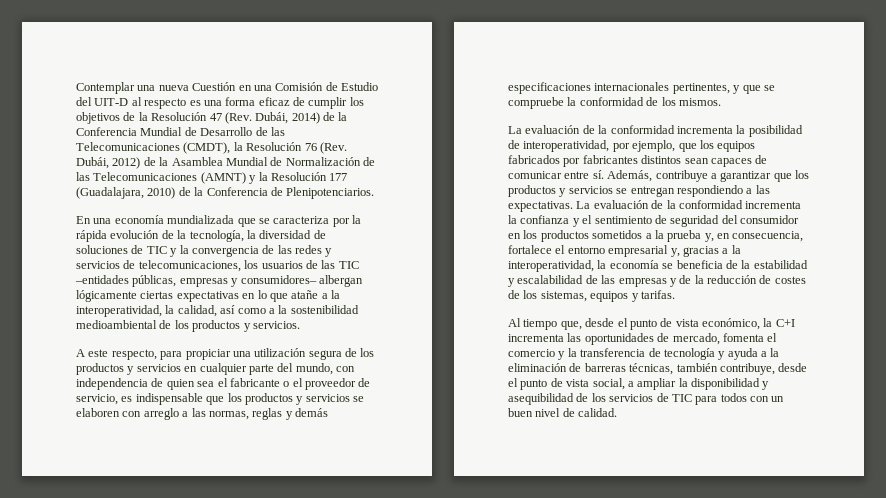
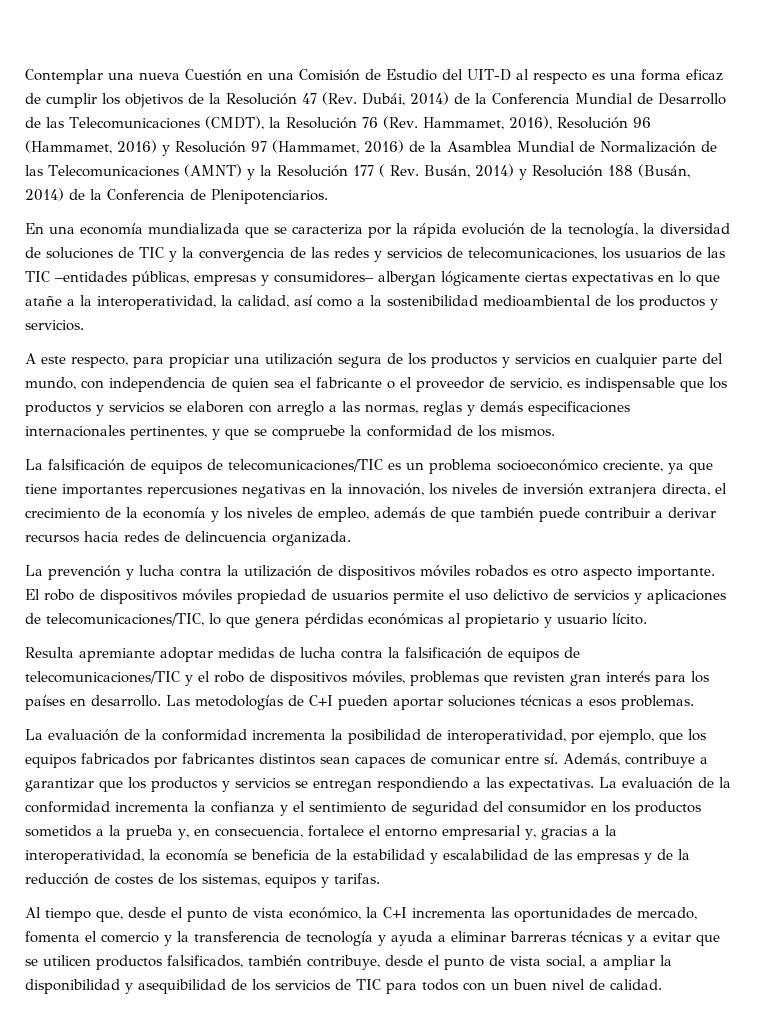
- Contemplar una nueva Cuestión en una Comisión de Estudio del UIT-D al respecto es una forma eficaz de cumplir los objetivos de la Resolución 47 (Rev. Dubái, 2014) de la Conferencia Mundial de Desarrollo de las Telecomunicaciones (CMDT), la Resolución 76 (Rev. Dubái, 2012) de la Asamblea Mundial de Normalización de las Telecomunicaciones (AMNT) y la Resolución 177 (Guadalajara, 2010) de la Conferencia de Plenipotenciarios.
+ Contemplar una nueva Cuestión en una Comisión de Estudio del UIT-D al respecto es una forma eficaz de cumplir los objetivos de la Resolución 47 (Rev. Dubái, 2014) de la Conferencia Mundial de Desarrollo de las Telecomunicaciones (CMDT), la Resolución 76 (Rev. Hammamet, 2016), Resolución 96 (Hammamet, 2016) y Resolución 97 (Hammamet, 2016) de la Asamblea Mundial de Normalización de las Telecomunicaciones (AMNT) y la Resolución 177 ( Rev. Busán, 2014) y Resolución 188 (Busán, 2014) de la Conferencia de Plenipotenciarios.
+ La falsificación de equipos de telecomunicaciones/TIC es un problema socioeconómico creciente, ya que tiene importantes repercusiones negativas en la innovación, los niveles de inversión extranjera directa, el crecimiento de la economía y los niveles de empleo, además de que también puede contribuir a derivar recursos hacia redes de delincuencia organizada.
+ La prevención y lucha contra la utilización de dispositivos móviles robados es otro aspecto importante. El robo de dispositivos móviles propiedad de usuarios permite el uso delictivo de servicios y aplicaciones de telecomunicaciones/TIC, lo que genera pérdidas económicas al propietario y usuario lícito.
+ Resulta apremiante adoptar medidas de lucha contra la falsificación de equipos de telecomunicaciones/TIC y el robo de dispositivos móviles, problemas que revisten gran interés para los países en desarrollo. Las metodologías de C+I pueden aportar soluciones técnicas a esos problemas.
- Al tiempo que, desde el punto de vista económico, la C+I incrementa las oportunidades de mercado, fomenta el comercio y la transferencia de tecnología y ayuda a la eliminación de barreras técnicas, también contribuye, desde el punto de vista social, a ampliar la disponibilidad y asequibilidad de los servicios de TIC para todos con un buen nivel de calidad.
+ Al tiempo que, desde el punto de vista económico, la C+I incrementa las oportunidades de mercado, fomenta el comercio y la transferencia de tecnología y ayuda a eliminar barreras técnicas y a evitar que se utilicen productos falsificados, también contribuye, desde el punto de vista social, a ampliar la disponibilidad y asequibilidad de los servicios de TIC para todos con un buen nivel de calidad.

